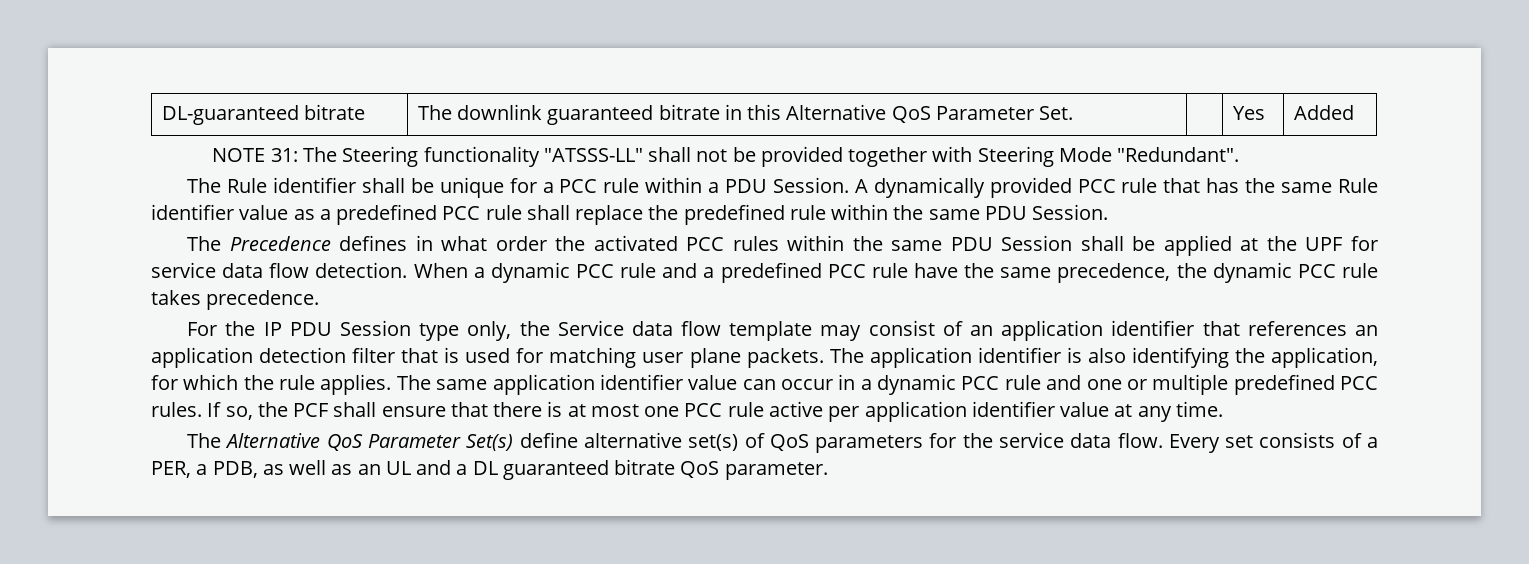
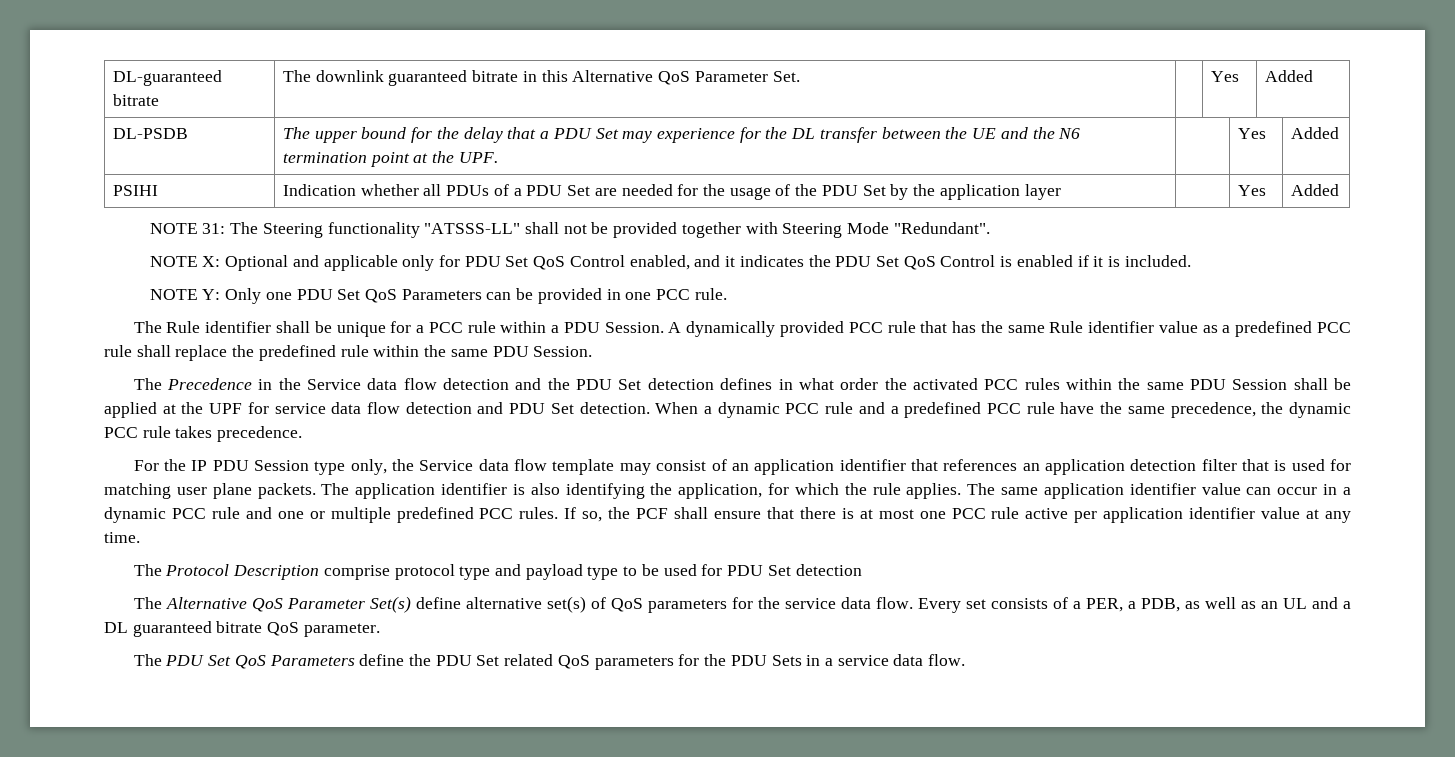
+ DL-PSDB | The upper bound for the delay that a PDU Set may experience for the DL transfer between the UE and the N6 termination point at the UPF. | | Yes | Added
+ PSIHI | Indication whether all PDUs of a PDU Set are needed for the usage of the PDU Set by the application layer | | Yes | Added
+ NOTE X: Optional and applicable only for PDU Set QoS Control enabled, and it indicates the PDU Set QoS Control is enabled if it is included.
+ NOTE Y: Only one PDU Set QoS Parameters can be provided in one PCC rule.
- The Precedence defines in what order the activated PCC rules within the same PDU Session shall be applied at the UPF for service data flow detection.
+ The Precedence in the Service data flow detection and the PDU Set detection defines in what order the activated PCC rules within the same PDU Session shall be applied at the UPF for service data flow detection and PDU Set detection.
+ The Protocol Description comprise protocol type and payload type to be used for PDU Set detection
+ The PDU Set QoS Parameters define the PDU Set related QoS parameters for the PDU Sets in a service data flow.

